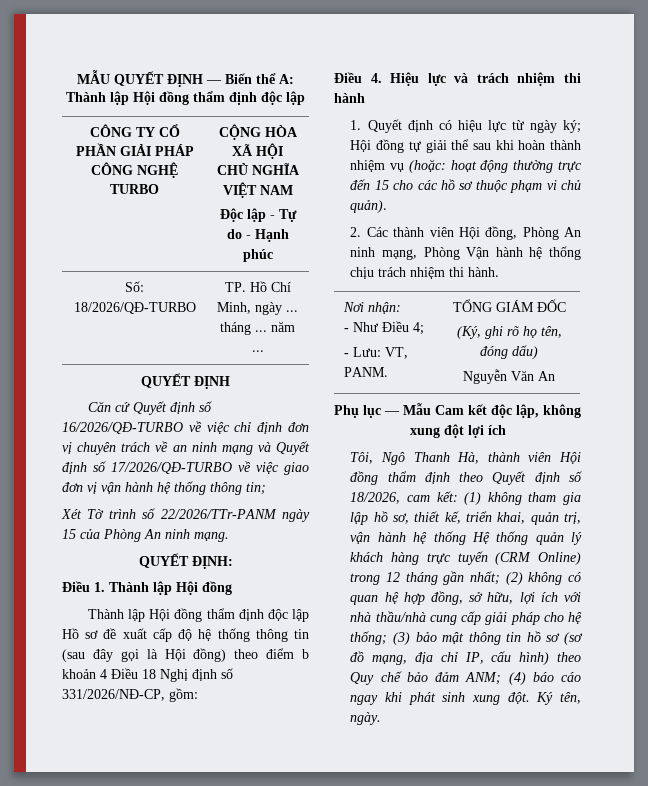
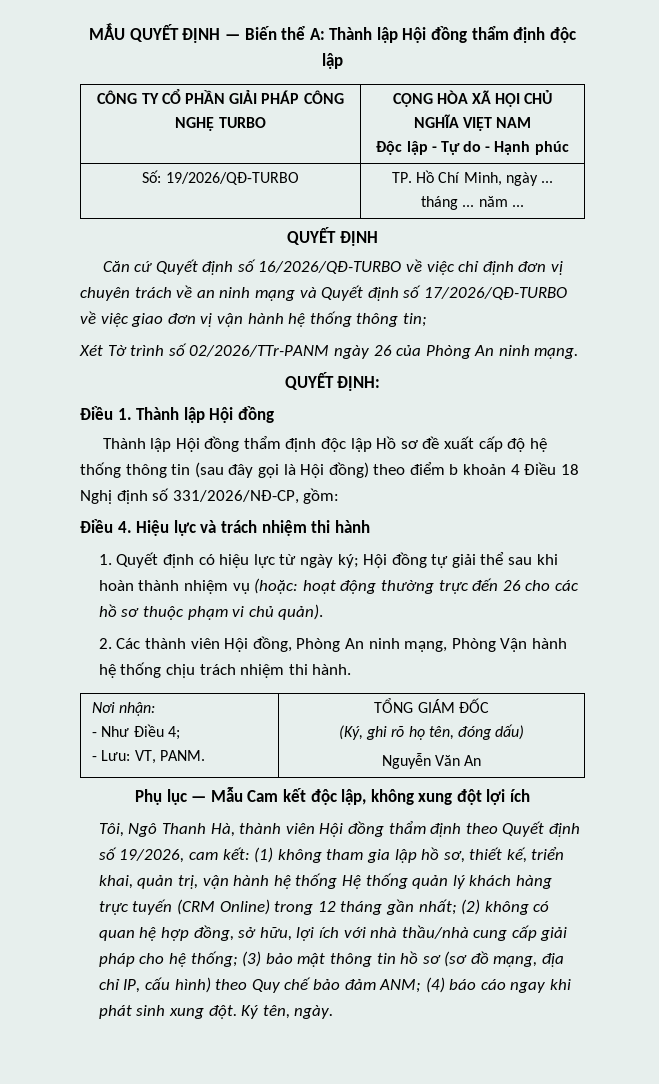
- Số: 18/2026/QĐ-TURBO | TP. Hồ Chí Minh, ngày ... tháng ... năm ...
+ Số: 19/2026/QĐ-TURBO | TP. Hồ Chí Minh, ngày ... tháng ... năm ...
- Xét Tờ trình số 22/2026/TTr-PANM ngày 15 của Phòng An ninh mạng.
+ Xét Tờ trình số 02/2026/TTr-PANM ngày 26 của Phòng An ninh mạng.
- 1. Quyết định có hiệu lực từ ngày ký; Hội đồng tự giải thể sau khi hoàn thành nhiệm vụ (hoặc: hoạt động thường trực đến 15 cho các hồ sơ thuộc phạm vi chủ quản).
+ 1. Quyết định có hiệu lực từ ngày ký; Hội đồng tự giải thể sau khi hoàn thành nhiệm vụ (hoặc: hoạt động thường trực đến 26 cho các hồ sơ thuộc phạm vi chủ quản).
- Tôi, Ngô Thanh Hà, thành viên Hội đồng thẩm định theo Quyết định số 18/2026, cam kết:
+ Tôi, Ngô Thanh Hà, thành viên Hội đồng thẩm định theo Quyết định số 19/2026, cam kết:

